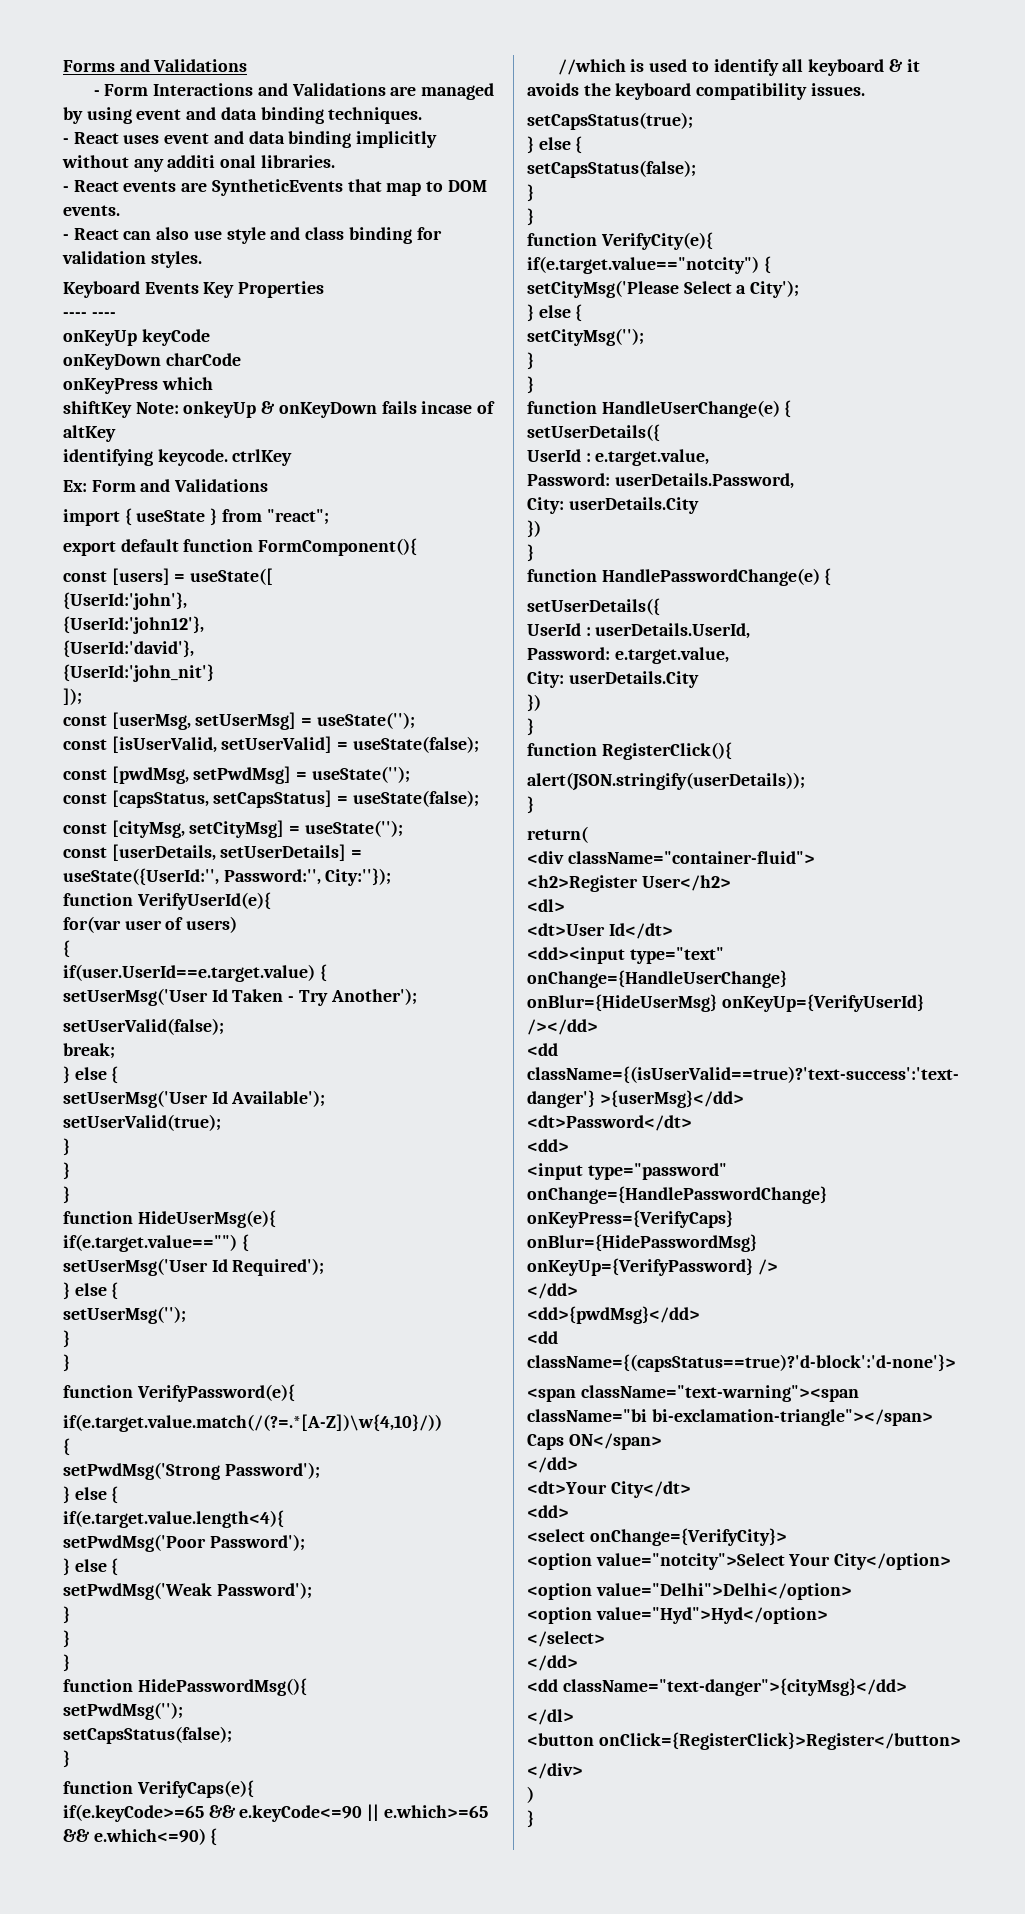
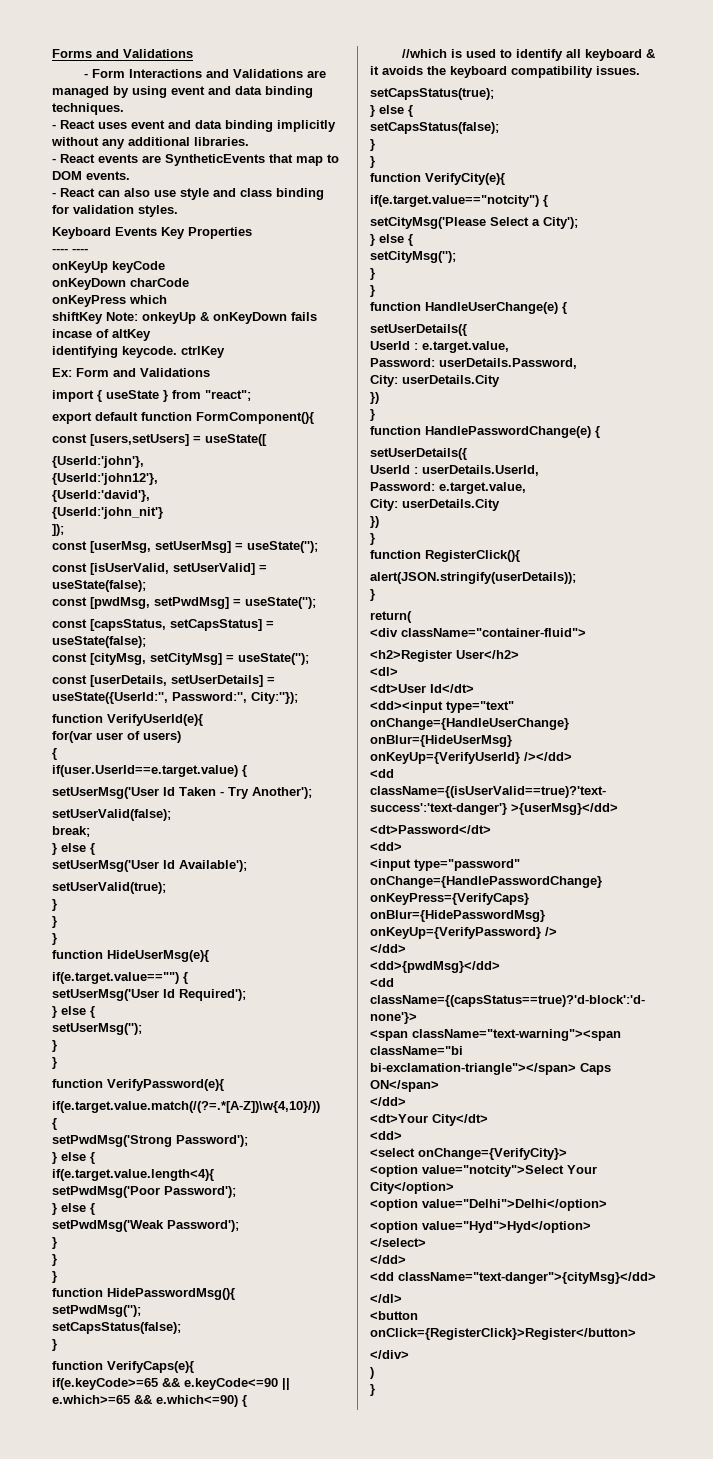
- - React uses event and data binding implicitly without any additi onal libraries.
+ - React uses event and data binding implicitly without any additional libraries.
- const [users] = useState([
+ const [users,setUsers] = useState([

